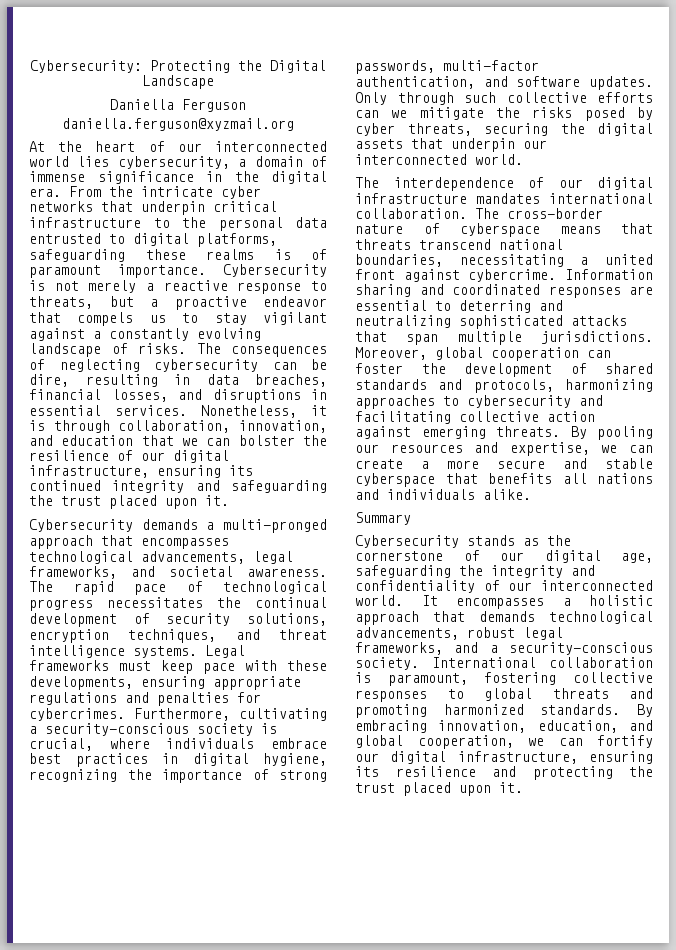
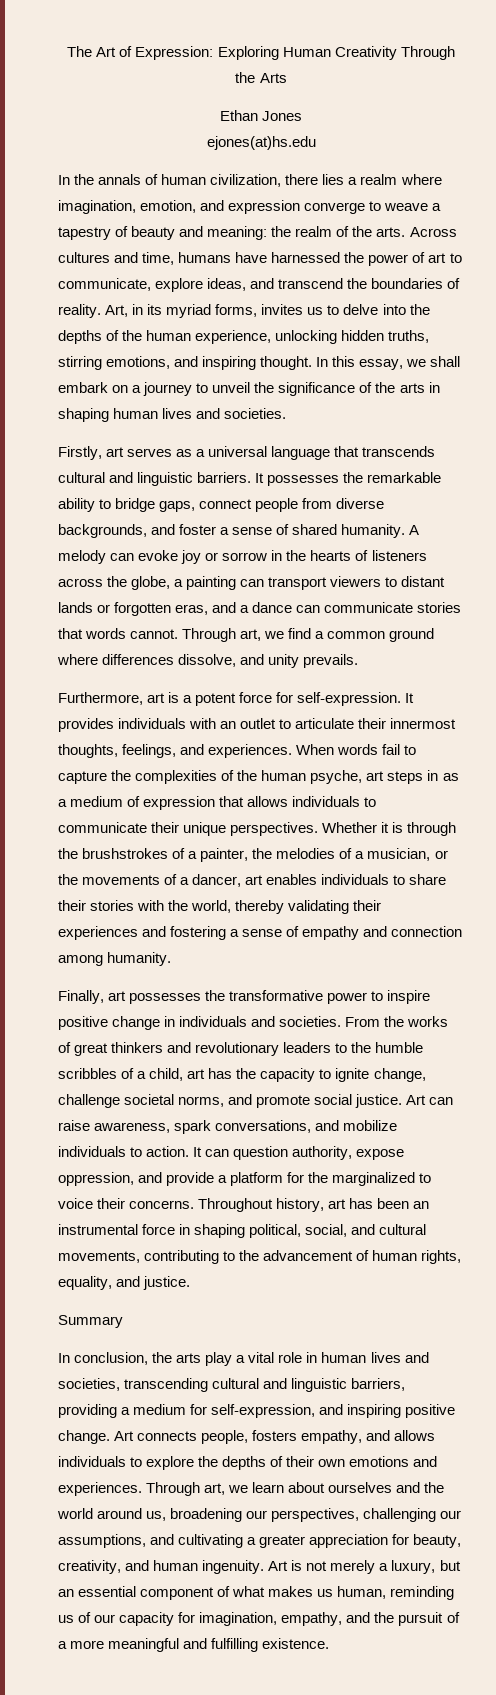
- Cybersecurity: Protecting the Digital Landscape
- Daniella Ferguson
- daniella.ferguson@xyzmail.org
- At the heart of our interconnected world lies cybersecurity, a domain of immense significance in the digital era. From the intricate cyber networks that underpin critical infrastructure to the personal data entrusted to digital platforms, safeguarding these realms is of paramount importance. Cybersecurity is not merely a reactive response to threats, but a proactive endeavor that compels us to stay vigilant against a constantly evolving landscape of risks. The consequences of neglecting cybersecurity can be dire, resulting in data breaches, financial losses, and disruptions in essential services. Nonetheless, it is through collaboration, innovation, and education that we can bolster the resilience of our digital infrastructure, ensuring its continued integrity and safeguarding the trust placed upon it.
- Cybersecurity demands a multi-pronged approach that encompasses technological advancements, legal frameworks, and societal awareness. The rapid pace of technological progress necessitates the continual development of security solutions, encryption techniques, and threat intelligence systems. Legal frameworks must keep pace with these developments, ensuring appropriate regulations and penalties for cybercrimes. Furthermore, cultivating a security-conscious society is crucial, where individuals embrace best practices in digital hygiene, recognizing the importance of strong passwords, multi-factor authentication, and software updates. Only through such collective efforts can we mitigate the risks posed by cyber threats, securing the digital assets that underpin our interconnected world.
- The interdependence of our digital infrastructure mandates international collaboration. The cross-border nature of cyberspace means that threats transcend national boundaries, necessitating a united front against cybercrime. Information sharing and coordinated responses are essential to deterring and neutralizing sophisticated attacks that span multiple jurisdictions. Moreover, global cooperation can foster the development of shared standards and protocols, harmonizing approaches to cybersecurity and facilitating collective action against emerging threats. By pooling our resources and expertise, we can create a more secure and stable cyberspace that benefits all nations and individuals alike.
+ The Art of Expression: Exploring Human Creativity Through the Arts
+ Ethan Jones
+ ejones(at)hs.edu
+ In the annals of human civilization, there lies a realm where imagination, emotion, and expression converge to weave a tapestry of beauty and meaning: the realm of the arts. Across cultures and time, humans have harnessed the power of art to communicate, explore ideas, and transcend the boundaries of reality. Art, in its myriad forms, invites us to delve into the depths of the human experience, unlocking hidden truths, stirring emotions, and inspiring thought. In this essay, we shall embark on a journey to unveil the significance of the arts in shaping human lives and societies.
+ Firstly, art serves as a universal language that transcends cultural and linguistic barriers. It possesses the remarkable ability to bridge gaps, connect people from diverse backgrounds, and foster a sense of shared humanity. A melody can evoke joy or sorrow in the hearts of listeners across the globe, a painting can transport viewers to distant lands or forgotten eras, and a dance can communicate stories that words cannot. Through art, we find a common ground where differences dissolve, and unity prevails.
+ Furthermore, art is a potent force for self-expression. It provides individuals with an outlet to articulate their innermost thoughts, feelings, and experiences. When words fail to capture the complexities of the human psyche, art steps in as a medium of expression that allows individuals to communicate their unique perspectives. Whether it is through the brushstrokes of a painter, the melodies of a musician, or the movements of a dancer, art enables individuals to share their stories with the world, thereby validating their experiences and fostering a sense of empathy and connection among humanity.
+ Finally, art possesses the transformative power to inspire positive change in individuals and societies. From the works of great thinkers and revolutionary leaders to the humble scribbles of a child, art has the capacity to ignite change, challenge societal norms, and promote social justice. Art can raise awareness, spark conversations, and mobilize individuals to action. It can question authority, expose oppression, and provide a platform for the marginalized to voice their concerns. Throughout history, art has been an instrumental force in shaping political, social, and cultural movements, contributing to the advancement of human rights, equality, and justice.
  Summary
- Cybersecurity stands as the cornerstone of our digital age, safeguarding the integrity and confidentiality of our interconnected world. It encompasses a holistic approach that demands technological advancements, robust legal frameworks, and a security-conscious society. International collaboration is paramount, fostering collective responses to global threats and promoting harmonized standards. By embracing innovation, education, and global cooperation, we can fortify our digital infrastructure, ensuring its resilience and protecting the trust placed upon it.
+ In conclusion, the arts play a vital role in human lives and societies, transcending cultural and linguistic barriers, providing a medium for self-expression, and inspiring positive change. Art connects people, fosters empathy, and allows individuals to explore the depths of their own emotions and experiences. Through art, we learn about ourselves and the world around us, broadening our perspectives, challenging our assumptions, and cultivating a greater appreciation for beauty, creativity, and human ingenuity. Art is not merely a luxury, but an essential component of what makes us human, reminding us of our capacity for imagination, empathy, and the pursuit of a more meaningful and fulfilling existence.

